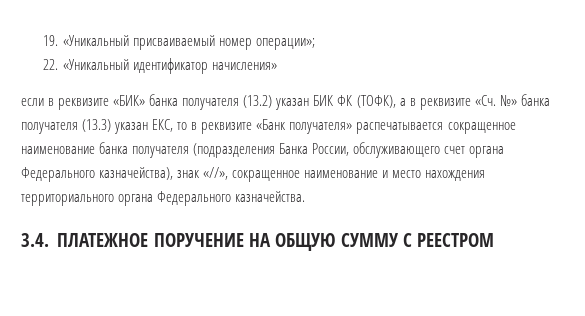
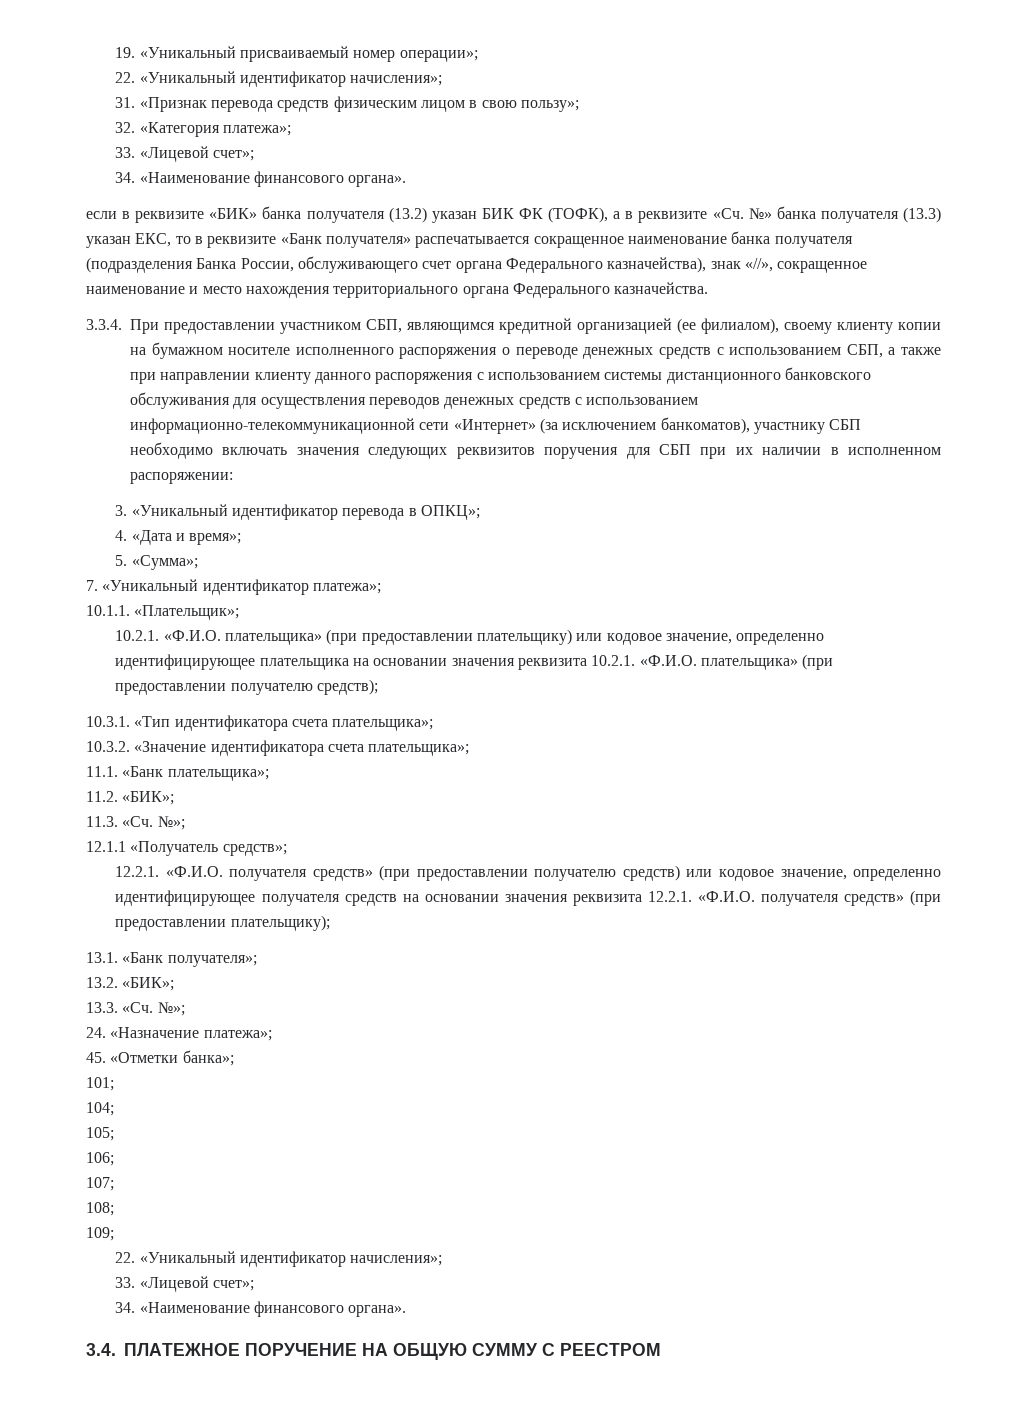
  19. «Уникальный присваиваемый номер операции»;
- 22. «Уникальный идентификатор начисления»
+ 22. «Уникальный идентификатор начисления»;
+ 31. «Признак перевода средств физическим лицом в свою пользу»;
+ 32. «Категория платежа»;
+ 33. «Лицевой счет»;
+ 34. «Наименование финансового органа».
+ 3.3.4. При предоставлении участником СБП, являющимся кредитной организацией (ее филиалом), своему клиенту копии на бумажном носителе исполненного распоряжения о переводе денежных средств с использованием СБП, а также при направлении клиенту данного распоряжения с использованием системы дистанционного банковского обслуживания для осуществления переводов денежных средств с использованием информационно-телекоммуникационной сети «Интернет» (за исключением банкоматов), участнику СБП необходимо включать значения следующих реквизитов поручения для СБП при их наличии в исполненном распоряжении:
+ 3. «Уникальный идентификатор перевода в ОПКЦ»;
+ 4. «Дата и время»;
+ 5. «Сумма»;
+ 7. «Уникальный идентификатор платежа»;
+ 10.1.1. «Плательщик»;
+ 10.2.1. «Ф.И.О. плательщика» (при предоставлении плательщику) или кодовое значение, определенно идентифицирующее плательщика на основании значения реквизита 10.2.1. «Ф.И.О. плательщика» (при предоставлении получателю средств);
+ 10.3.1. «Тип идентификатора счета плательщика»;
+ 10.3.2. «Значение идентификатора счета плательщика»;
+ 11.1. «Банк плательщика»;
+ 11.2. «БИК»;
+ 11.3. «Сч. №»;
+ 12.1.1 «Получатель средств»;
+ 12.2.1. «Ф.И.О. получателя средств» (при предоставлении получателю средств) или кодовое значение, определенно идентифицирующее получателя средств на основании значения реквизита 12.2.1. «Ф.И.О. получателя средств» (при предоставлении плательщику);
+ 13.1. «Банк получателя»;
+ 13.2. «БИК»;
+ 13.3. «Сч. №»;
+ 24. «Назначение платежа»;
+ 45. «Отметки банка»;
+ 101;
+ 104;
+ 105;
+ 106;
+ 107;
+ 108;
+ 109;
+ 22. «Уникальный идентификатор начисления»;
+ 33. «Лицевой счет»;
+ 34. «Наименование финансового органа».

